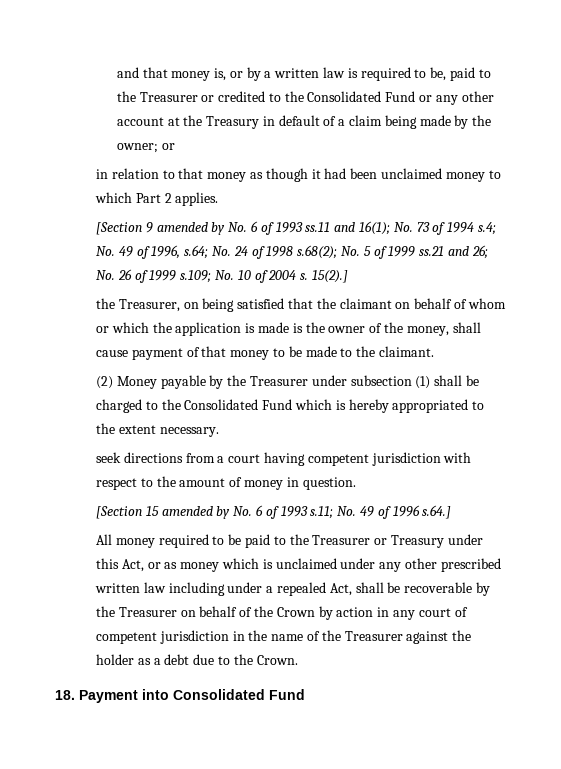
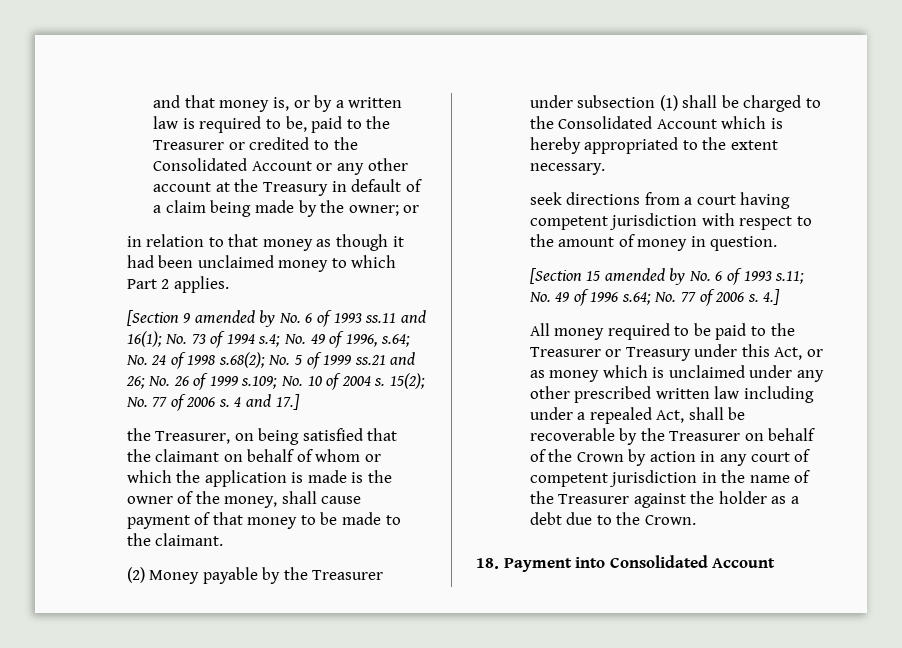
- and that money is, or by a written law is required to be, paid to the Treasurer or credited to the Consolidated Fund or any other account at the Treasury in default of a claim being made by the owner; or
+ and that money is, or by a written law is required to be, paid to the Treasurer or credited to the Consolidated Account or any other account at the Treasury in default of a claim being made by the owner; or
- 15(2).]
+ 15(2); No. 77 of 2006 s. 4 and 17.]
- (2) Money payable by the Treasurer under subsection (1) shall be charged to the Consolidated Fund which is hereby appropriated to the extent necessary.
+ (2) Money payable by the Treasurer under subsection (1) shall be charged to the Consolidated Account which is hereby appropriated to the extent necessary.
- [Section 15 amended by No. 6 of 1993 s.11; No. 49 of 1996 s.64.]
+ [Section 15 amended by No. 6 of 1993 s.11; No. 49 of 1996 s.64; No. 77 of 2006 s. 4.]
- 18. Payment into Consolidated Fund
+ 18. Payment into Consolidated Account

